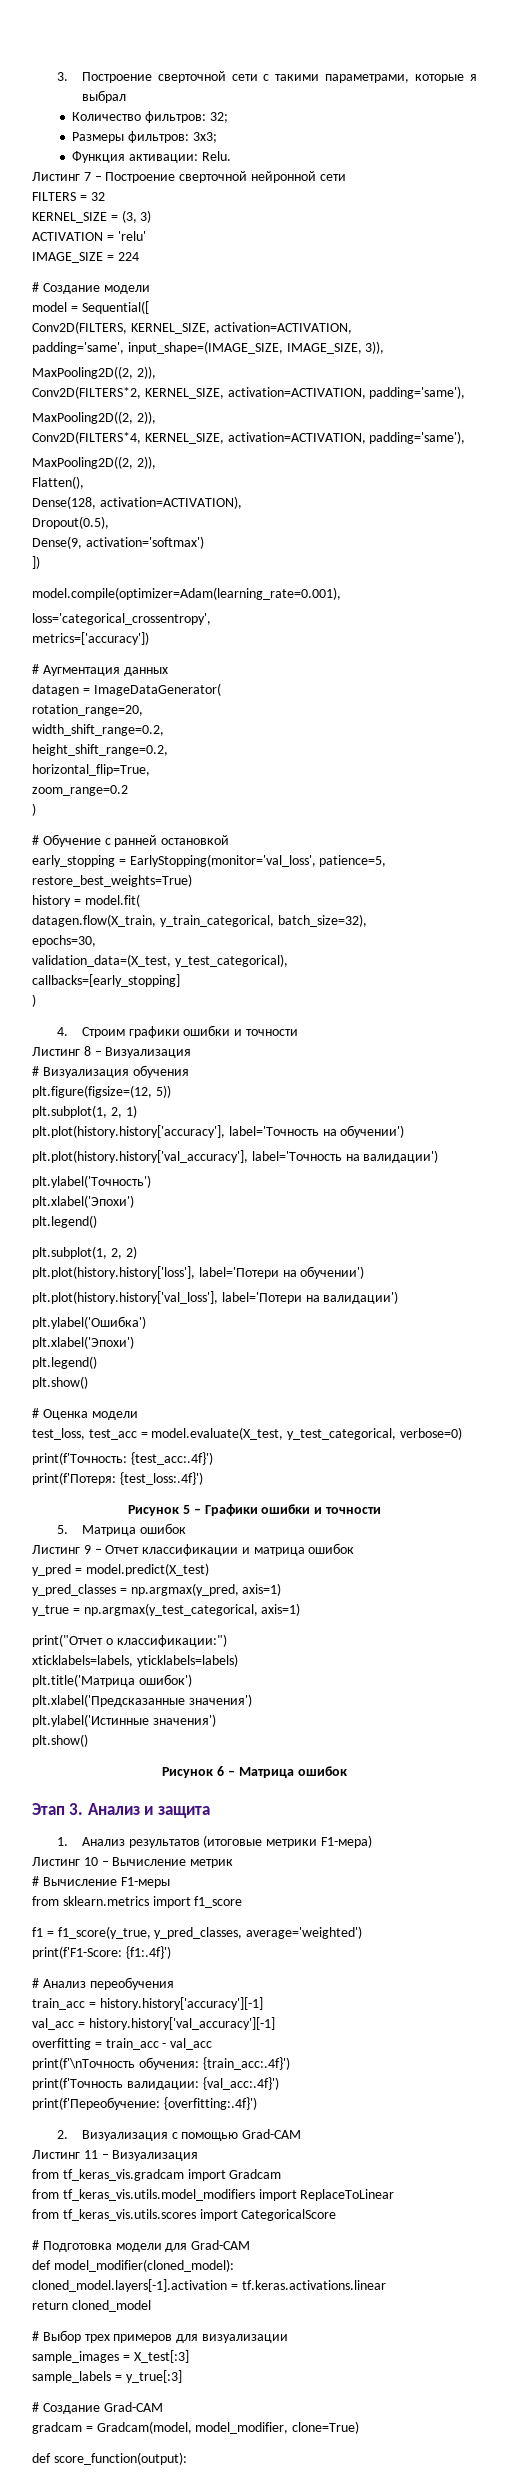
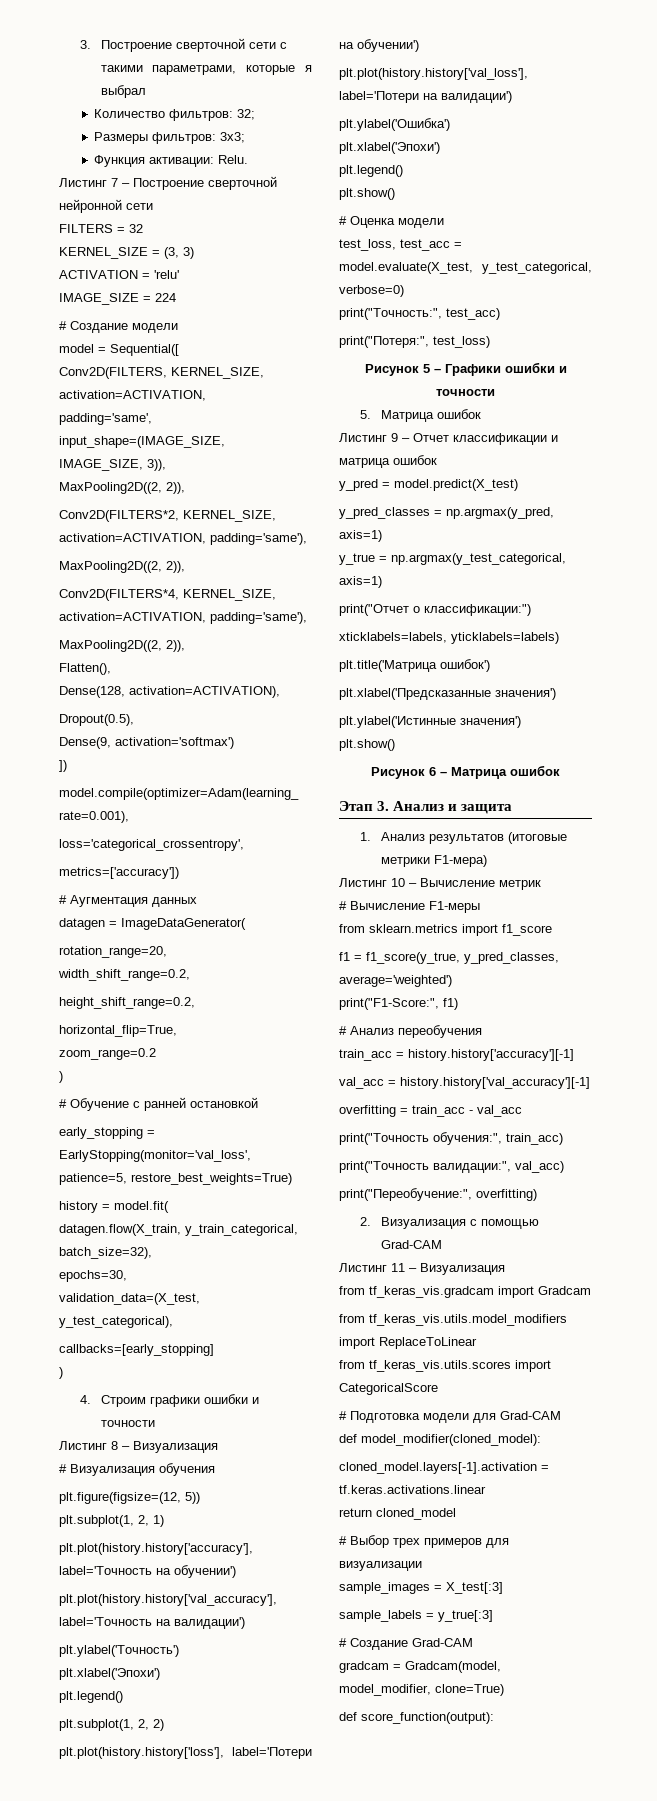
- print(f'Точность: {test_acc:.4f}')
- print(f'Потеря: {test_loss:.4f}')
+ print("Точность:", test_acc)
+ print("Потеря:", test_loss)
- print(f'F1-Score: {f1:.4f}')
+ print("F1-Score:", f1)
- print(f'\nТочность обучения: {train_acc:.4f}')
- print(f'Точность валидации: {val_acc:.4f}')
- print(f'Переобучение: {overfitting:.4f}')
+ print("Точность обучения:", train_acc)
+ print("Точность валидации:", val_acc)
+ print("Переобучение:", overfitting)

